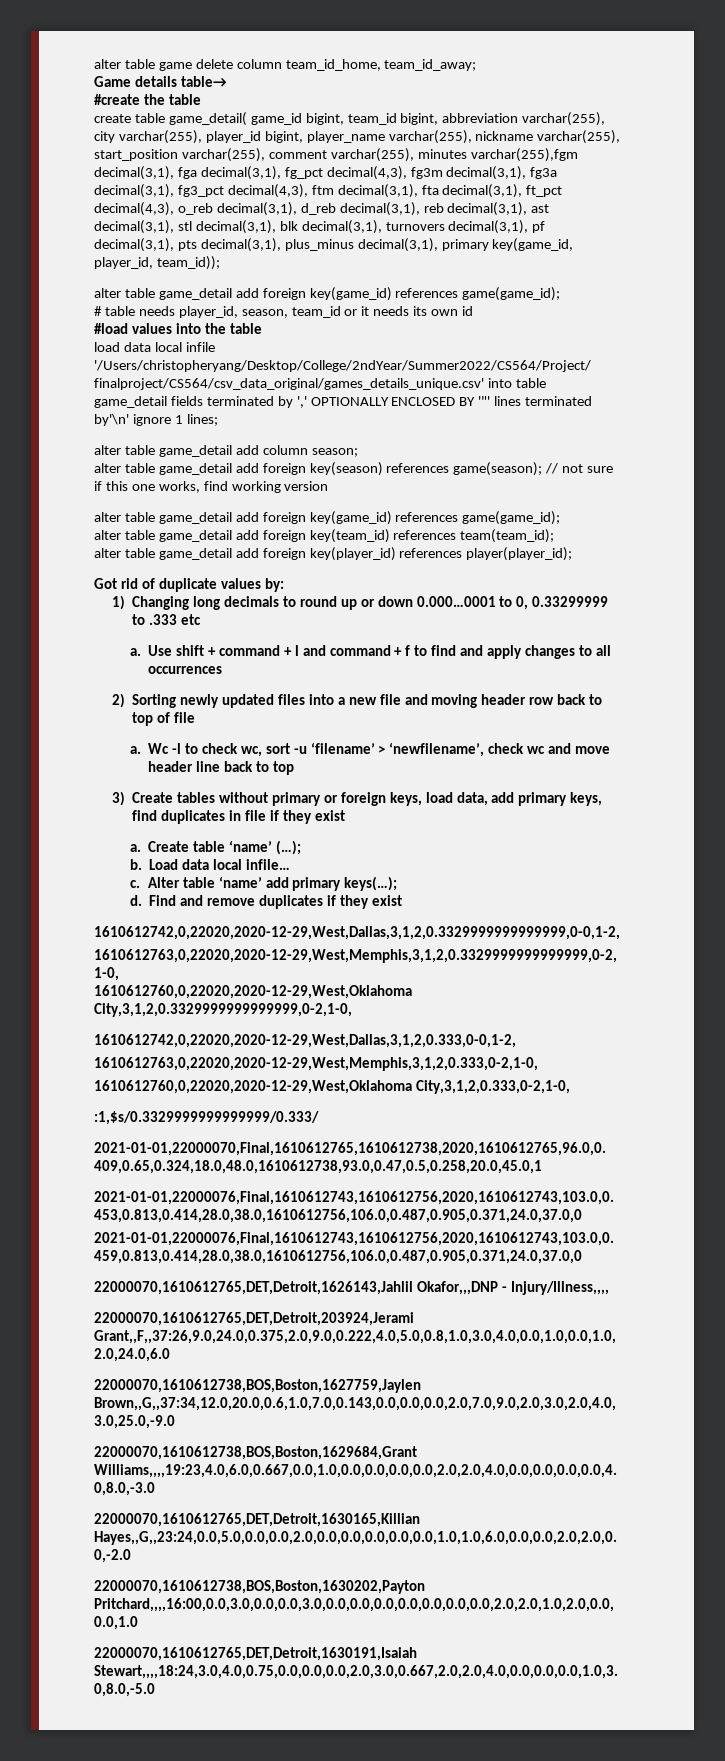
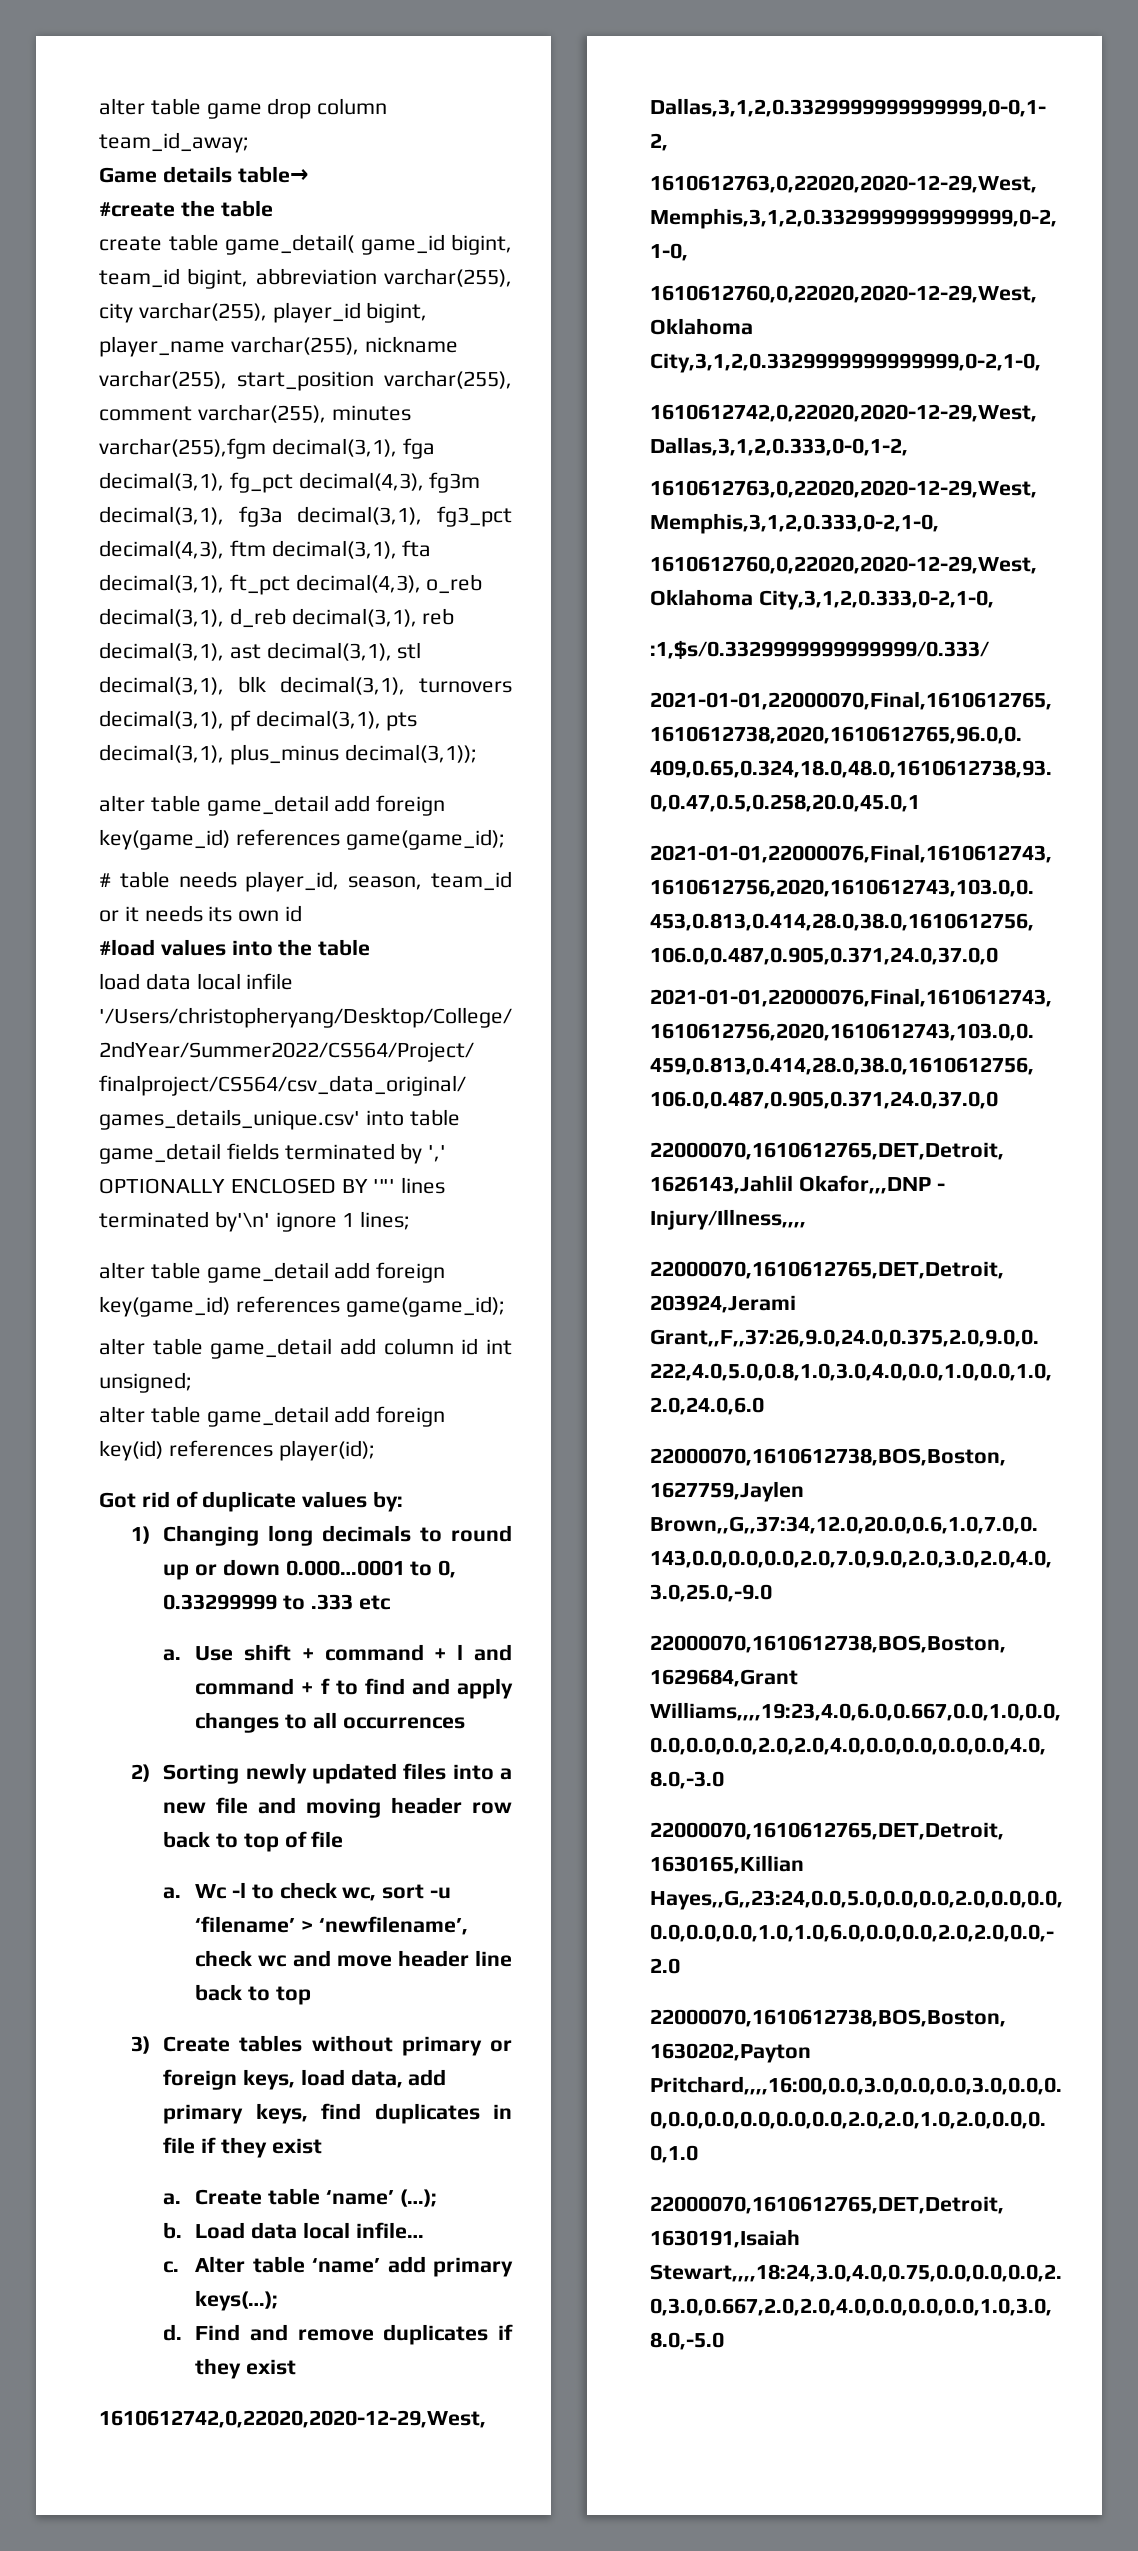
- alter table game delete column team_id_home, team_id_away;
+ alter table game drop column team_id_away;
- create table game_detail( game_id bigint, team_id bigint, abbreviation varchar(255), city varchar(255), player_id bigint, player_name varchar(255), nickname varchar(255), start_position varchar(255), comment varchar(255), minutes varchar(255),fgm decimal(3,1), fga decimal(3,1), fg_pct decimal(4,3), fg3m decimal(3,1), fg3a decimal(3,1), fg3_pct decimal(4,3), ftm decimal(3,1), fta decimal(3,1), ft_pct decimal(4,3), o_reb decimal(3,1), d_reb decimal(3,1), reb decimal(3,1), ast decimal(3,1), stl decimal(3,1), blk decimal(3,1), turnovers decimal(3,1), pf decimal(3,1), pts decimal(3,1), plus_minus decimal(3,1), primary key(game_id, player_id, team_id));
+ create table game_detail( game_id bigint, team_id bigint, abbreviation varchar(255), city varchar(255), player_id bigint, player_name varchar(255), nickname varchar(255), start_position varchar(255), comment varchar(255), minutes varchar(255),fgm decimal(3,1), fga decimal(3,1), fg_pct decimal(4,3), fg3m decimal(3,1), fg3a decimal(3,1), fg3_pct decimal(4,3), ftm decimal(3,1), fta decimal(3,1), ft_pct decimal(4,3), o_reb decimal(3,1), d_reb decimal(3,1), reb decimal(3,1), ast decimal(3,1), stl decimal(3,1), blk decimal(3,1), turnovers decimal(3,1), pf decimal(3,1), pts decimal(3,1), plus_minus decimal(3,1));
- alter table game_detail add column season;
- alter table game_detail add foreign key(season) references game(season); // not sure if this one works, find working version
- alter table game_detail add foreign key(team_id) references team(team_id);
- alter table game_detail add foreign key(player_id) references player(player_id);
+ alter table game_detail add column id int unsigned;
+ alter table game_detail add foreign key(id) references player(id);

